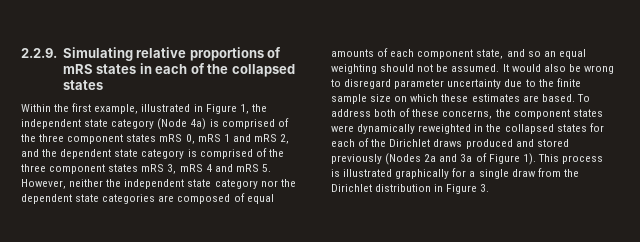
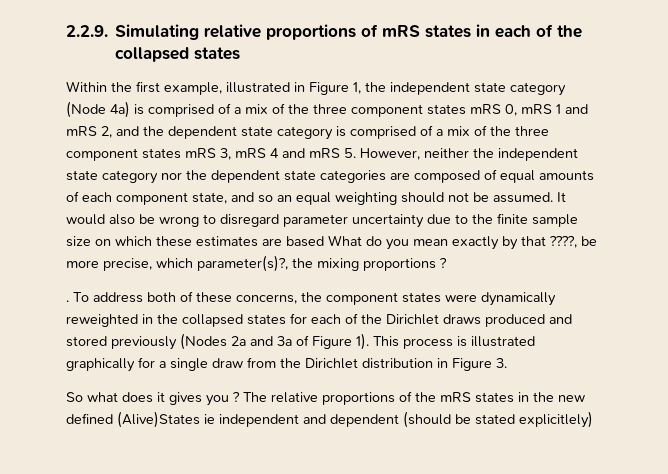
- Within the first example, illustrated in Figure 1, the independent state category (Node 4a) is comprised of the three component states mRS 0, mRS 1 and mRS 2, and the dependent state category is comprised of the three component states mRS 3, mRS 4 and mRS 5. However, neither the independent state category nor the dependent state categories are composed of equal amounts of each component state, and so an equal weighting should not be assumed.
+ Within the first example, illustrated in Figure 1, the independent state category (Node 4a) is comprised of a mix of the three component states mRS 0, mRS 1 and mRS 2, and the dependent state category is comprised of a mix of the three component states mRS 3, mRS 4 and mRS 5. However, neither the independent state category nor the dependent state categories are composed of equal amounts of each component state, and so an equal weighting should not be assumed.
- It would also be wrong to disregard parameter uncertainty due to the finite sample size on which these estimates are based.
+ It would also be wrong to disregard parameter uncertainty due to the finite sample size on which these estimates are based What do you mean exactly by that ????, be more precise, which parameter(s)?, the mixing proportions ?
+ .
+ So what does it gives you ? The relative proportions of the mRS states in the new defined (Alive)States ie independent and dependent (should be stated explicitlely)

